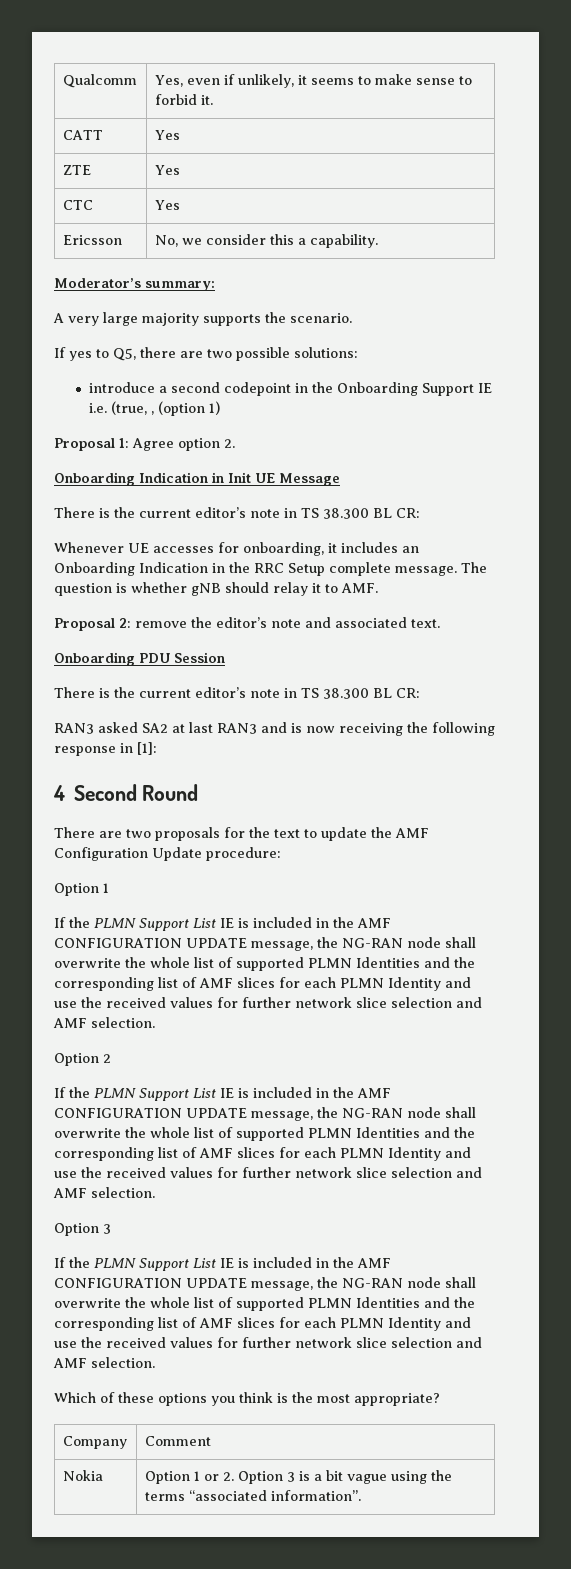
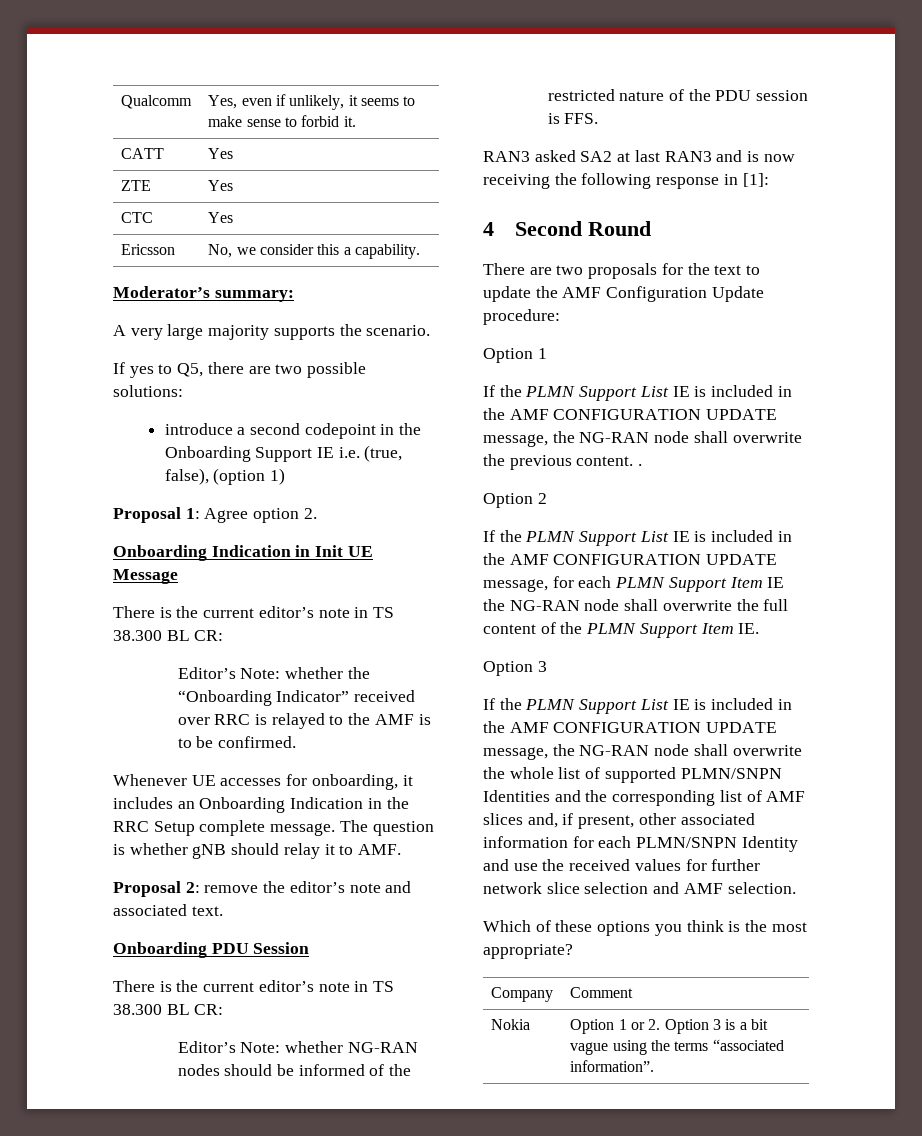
- introduce a second codepoint in the Onboarding Support IE i.e. (true, , (option 1)
+ introduce a second codepoint in the Onboarding Support IE i.e. (true, false), (option 1)
+ Editor’s Note: whether the “Onboarding Indicator” received over RRC is relayed to the AMF is to be confirmed.
+ Editor’s Note: whether NG-RAN nodes should be informed of the restricted nature of the PDU session is FFS.
  There are two proposals for the text to update the AMF Configuration Update procedure:
  Option 1
- If the PLMN Support List IE is included in the AMF CONFIGURATION UPDATE message, the NG-RAN node shall overwrite the whole list of supported PLMN Identities and the corresponding list of AMF slices for each PLMN Identity and use the received values for further network slice selection and AMF selection.
+ If the PLMN Support List IE is included in the AMF CONFIGURATION UPDATE message, the NG-RAN node shall overwrite the previous content. .
  Option 2
- If the PLMN Support List IE is included in the AMF CONFIGURATION UPDATE message, the NG-RAN node shall overwrite the whole list of supported PLMN Identities and the corresponding list of AMF slices for each PLMN Identity and use the received values for further network slice selection and AMF selection.
+ If the PLMN Support List IE is included in the AMF CONFIGURATION UPDATE message, for each PLMN Support Item IE the NG-RAN node shall overwrite the full content of the PLMN Support Item IE.
  Option 3
- If the PLMN Support List IE is included in the AMF CONFIGURATION UPDATE message, the NG-RAN node shall overwrite the whole list of supported PLMN Identities and the corresponding list of AMF slices for each PLMN Identity and use the received values for further network slice selection and AMF selection.
+ If the PLMN Support List IE is included in the AMF CONFIGURATION UPDATE message, the NG-RAN node shall overwrite the whole list of supported PLMN/SNPN Identities and the corresponding list of AMF slices and, if present, other associated information for each PLMN/SNPN Identity and use the received values for further network slice selection and AMF selection.

